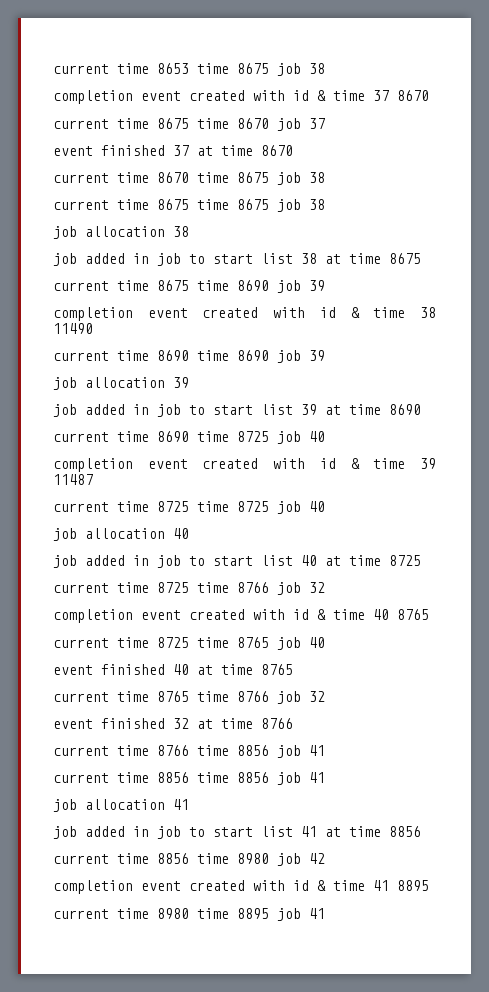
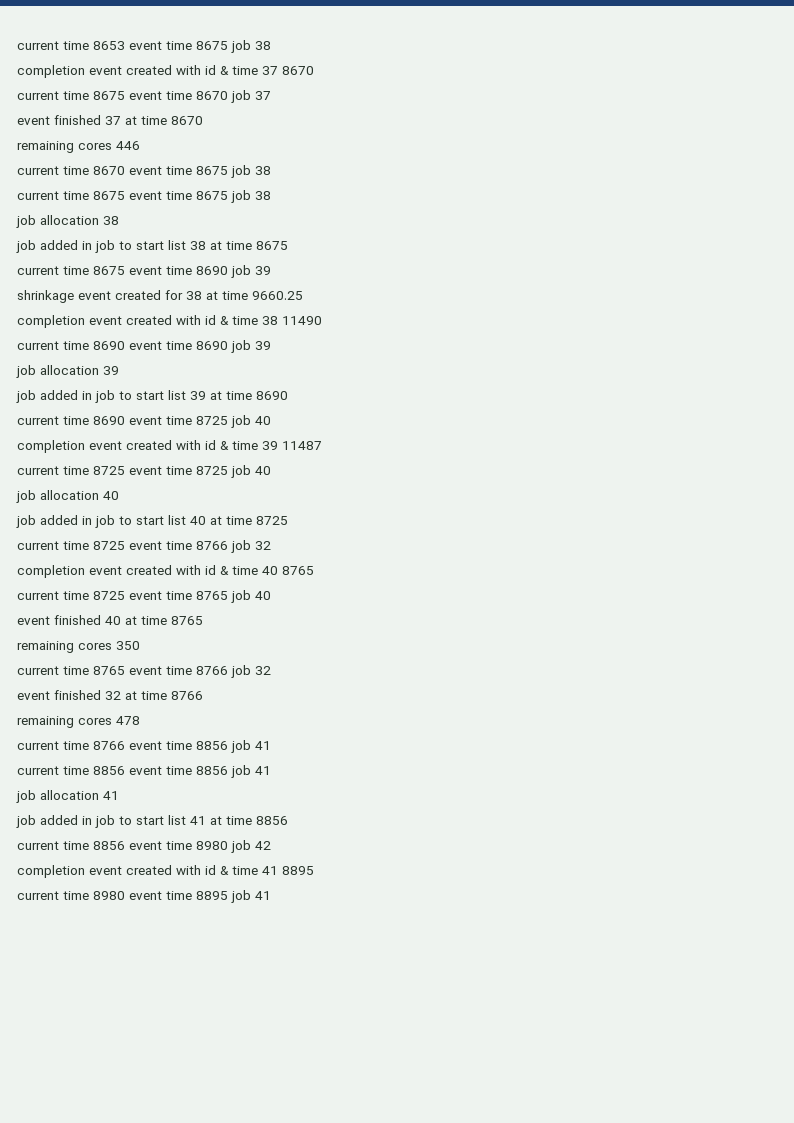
- current time 8653 time 8675 job 38
+ current time 8653 event time 8675 job 38
- current time 8675 time 8670 job 37
+ current time 8675 event time 8670 job 37
+ remaining cores 446
- current time 8670 time 8675 job 38
+ current time 8670 event time 8675 job 38
- current time 8675 time 8675 job 38
+ current time 8675 event time 8675 job 38
- current time 8675 time 8690 job 39
+ current time 8675 event time 8690 job 39
+ shrinkage event created for 38 at time 9660.25
- current time 8690 time 8690 job 39
+ current time 8690 event time 8690 job 39
- current time 8690 time 8725 job 40
+ current time 8690 event time 8725 job 40
- current time 8725 time 8725 job 40
+ current time 8725 event time 8725 job 40
- current time 8725 time 8766 job 32
+ current time 8725 event time 8766 job 32
- current time 8725 time 8765 job 40
+ current time 8725 event time 8765 job 40
+ remaining cores 350
- current time 8765 time 8766 job 32
+ current time 8765 event time 8766 job 32
+ remaining cores 478
- current time 8766 time 8856 job 41
+ current time 8766 event time 8856 job 41
- current time 8856 time 8856 job 41
+ current time 8856 event time 8856 job 41
- current time 8856 time 8980 job 42
+ current time 8856 event time 8980 job 42
- current time 8980 time 8895 job 41
+ current time 8980 event time 8895 job 41

